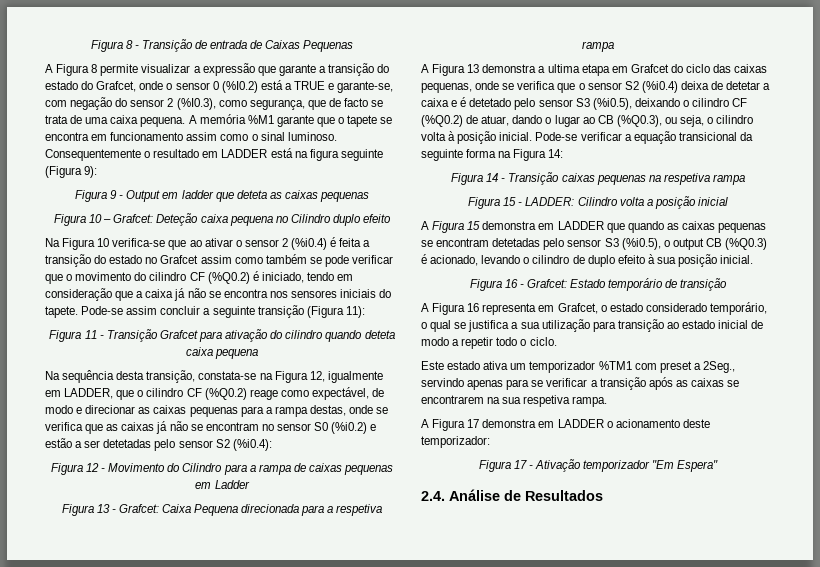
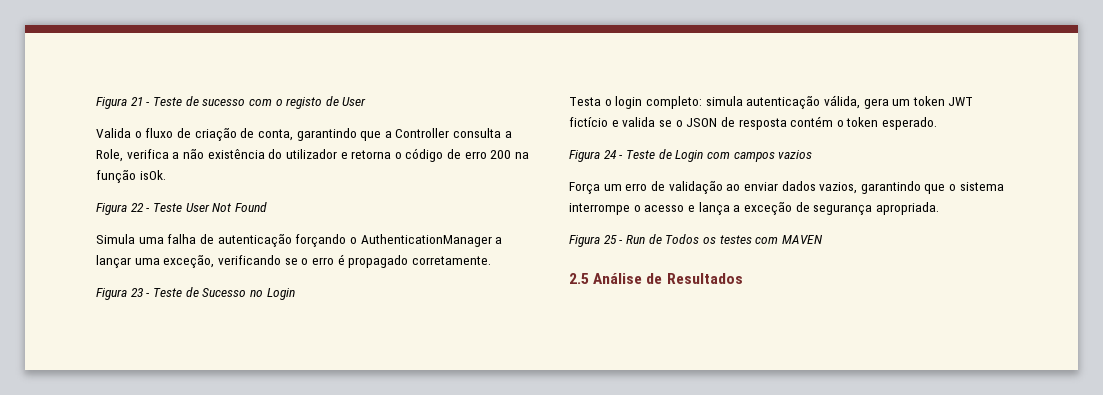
- Figura 8 - Transição de entrada de Caixas Pequenas
- A Figura 8 permite visualizar a expressão que garante a transição do estado do Grafcet, onde o sensor 0 (%I0.2) está a TRUE e garante-se, com negação do sensor 2 (%I0.3), como segurança, que de facto se trata de uma caixa pequena. A memória %M1 garante que o tapete se encontra em funcionamento assim como o sinal luminoso. Consequentemente o resultado em LADDER está na figura seguinte (Figura 9):
- Figura 9 - Output em ladder que deteta as caixas pequenas
- Figura 10 – Grafcet: Deteção caixa pequena no Cilindro duplo efeito
- Na Figura 10 verifica-se que ao ativar o sensor 2 (%i0.4) é feita a transição do estado no Grafcet assim como também se pode verificar que o movimento do cilindro CF (%Q0.2) é iniciado, tendo em consideração que a caixa já não se encontra nos sensores iniciais do tapete. Pode-se assim concluir a seguinte transição (Figura 11):
- Figura 11 - Transição Grafcet para ativação do cilindro quando deteta caixa pequena
- Na sequência desta transição, constata-se na Figura 12, igualmente em LADDER, que o cilindro CF (%Q0.2) reage como expectável, de modo e direcionar as caixas pequenas para a rampa destas, onde se verifica que as caixas já não se encontram no sensor S0 (%i0.2) e estão a ser detetadas pelo sensor S2 (%i0.4):
- Figura 12 - Movimento do Cilindro para a rampa de caixas pequenas em Ladder
- Figura 13 - Grafcet: Caixa Pequena direcionada para a respetiva rampa
- A Figura 13 demonstra a ultima etapa em Grafcet do ciclo das caixas pequenas, onde se verifica que o sensor S2 (%i0.4) deixa de detetar a caixa e é detetado pelo sensor S3 (%i0.5), deixando o cilindro CF (%Q0.2) de atuar, dando o lugar ao CB (%Q0.3), ou seja, o cilindro volta à posição inicial. Pode-se verificar a equação transicional da seguinte forma na Figura 14:
- Figura 14 - Transição caixas pequenas na respetiva rampa
- Figura 15 - LADDER: Cilindro volta a posição inicial
- A Figura 15 demonstra em LADDER que quando as caixas pequenas se encontram detetadas pelo sensor S3 (%i0.5), o output CB (%Q0.3) é acionado, levando o cilindro de duplo efeito à sua posição inicial.
- Figura 16 - Grafcet: Estado temporário de transição
- A Figura 16 representa em Grafcet, o estado considerado temporário, o qual se justifica a sua utilização para transição ao estado inicial de modo a repetir todo o ciclo.
- Este estado ativa um temporizador %TM1 com preset a 2Seg., servindo apenas para se verificar a transição após as caixas se encontrarem na sua respetiva rampa.
- A Figura 17 demonstra em LADDER o acionamento deste temporizador:
- Figura 17 - Ativação temporizador "Em Espera"
- 2.4. Análise de Resultados
+ Figura 21 - Teste de sucesso com o registo de User
+ Valida o fluxo de criação de conta, garantindo que a Controller consulta a Role, verifica a não existência do utilizador e retorna o código de erro 200 na função isOk.
+ Figura 22 - Teste User Not Found
+ Simula uma falha de autenticação forçando o AuthenticationManager a lançar uma exceção, verificando se o erro é propagado corretamente.
+ Figura 23 - Teste de Sucesso no Login
+ Testa o login completo: simula autenticação válida, gera um token JWT fictício e valida se o JSON de resposta contém o token esperado.
+ Figura 24 - Teste de Login com campos vazios
+ Força um erro de validação ao enviar dados vazios, garantindo que o sistema interrompe o acesso e lança a exceção de segurança apropriada.
+ Figura 25 - Run de Todos os testes com MAVEN
+ 2.5 Análise de Resultados

